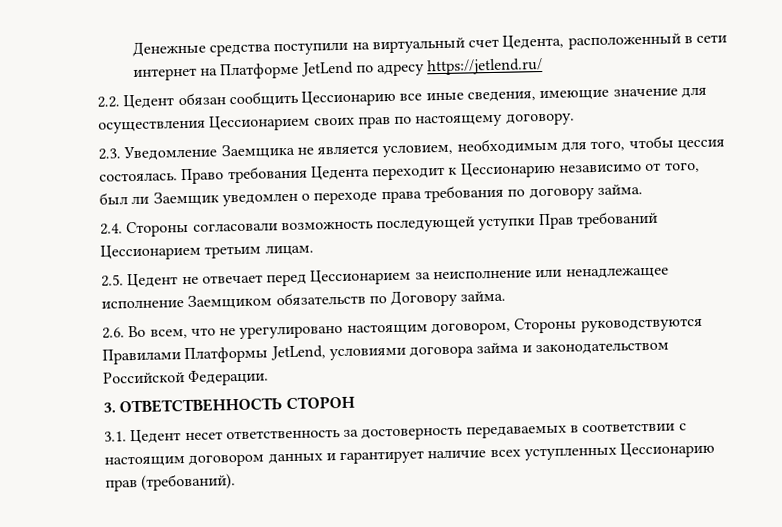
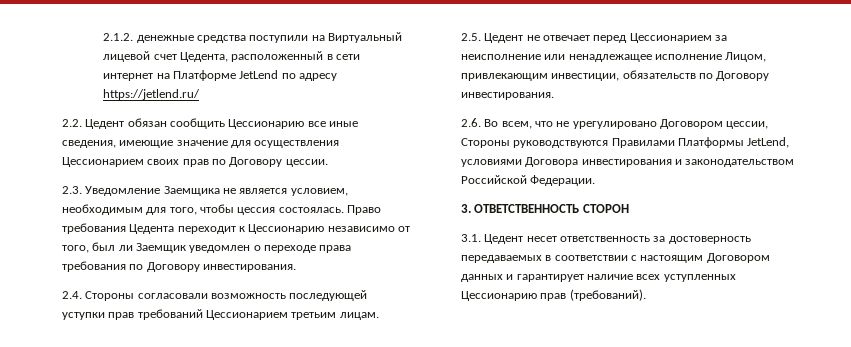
- Денежные средства поступили на виртуальный счет Цедента, расположенный в сети интернет на Платформе JetLend по адресу https://jetlend.ru/
+ 2.1.2. денежные средства поступили на Виртуальный лицевой счет Цедента, расположенный в сети интернет на Платформе JetLend по адресу https://jetlend.ru/
- 2.2. Цедент обязан сообщить Цессионарию все иные сведения, имеющие значение для осуществления Цессионарием своих прав по настоящему договору.
+ 2.2. Цедент обязан сообщить Цессионарию все иные сведения, имеющие значение для осуществления Цессионарием своих прав по Договору цессии.
- Право требования Цедента переходит к Цессионарию независимо от того, был ли Заемщик уведомлен о переходе права требования по договору займа.
+ Право требования Цедента переходит к Цессионарию независимо от того, был ли Заемщик уведомлен о переходе права требования по Договору инвестирования.
- 2.4. Стороны согласовали возможность последующей уступки Прав требований Цессионарием третьим лицам.
+ 2.4. Стороны согласовали возможность последующей уступки прав требований Цессионарием третьим лицам.
- 2.5. Цедент не отвечает перед Цессионарием за неисполнение или ненадлежащее исполнение Заемщиком обязательств по Договору займа.
+ 2.5. Цедент не отвечает перед Цессионарием за неисполнение или ненадлежащее исполнение Лицом, привлекающим инвестиции, обязательств по Договору инвестирования.
- 2.6. Во всем, что не урегулировано настоящим договором, Стороны руководствуются Правилами Платформы JetLend, условиями договора займа и законодательством Российской Федерации.
+ 2.6. Во всем, что не урегулировано Договором цессии, Стороны руководствуются Правилами Платформы JetLend, условиями Договора инвестирования и законодательством Российской Федерации.
- 3.1. Цедент несет ответственность за достоверность передаваемых в соответствии с настоящим договором данных и гарантирует наличие всех уступленных Цессионарию прав (требований).
+ 3.1. Цедент несет ответственность за достоверность передаваемых в соответствии с настоящим Договором данных и гарантирует наличие всех уступленных Цессионарию прав (требований).

